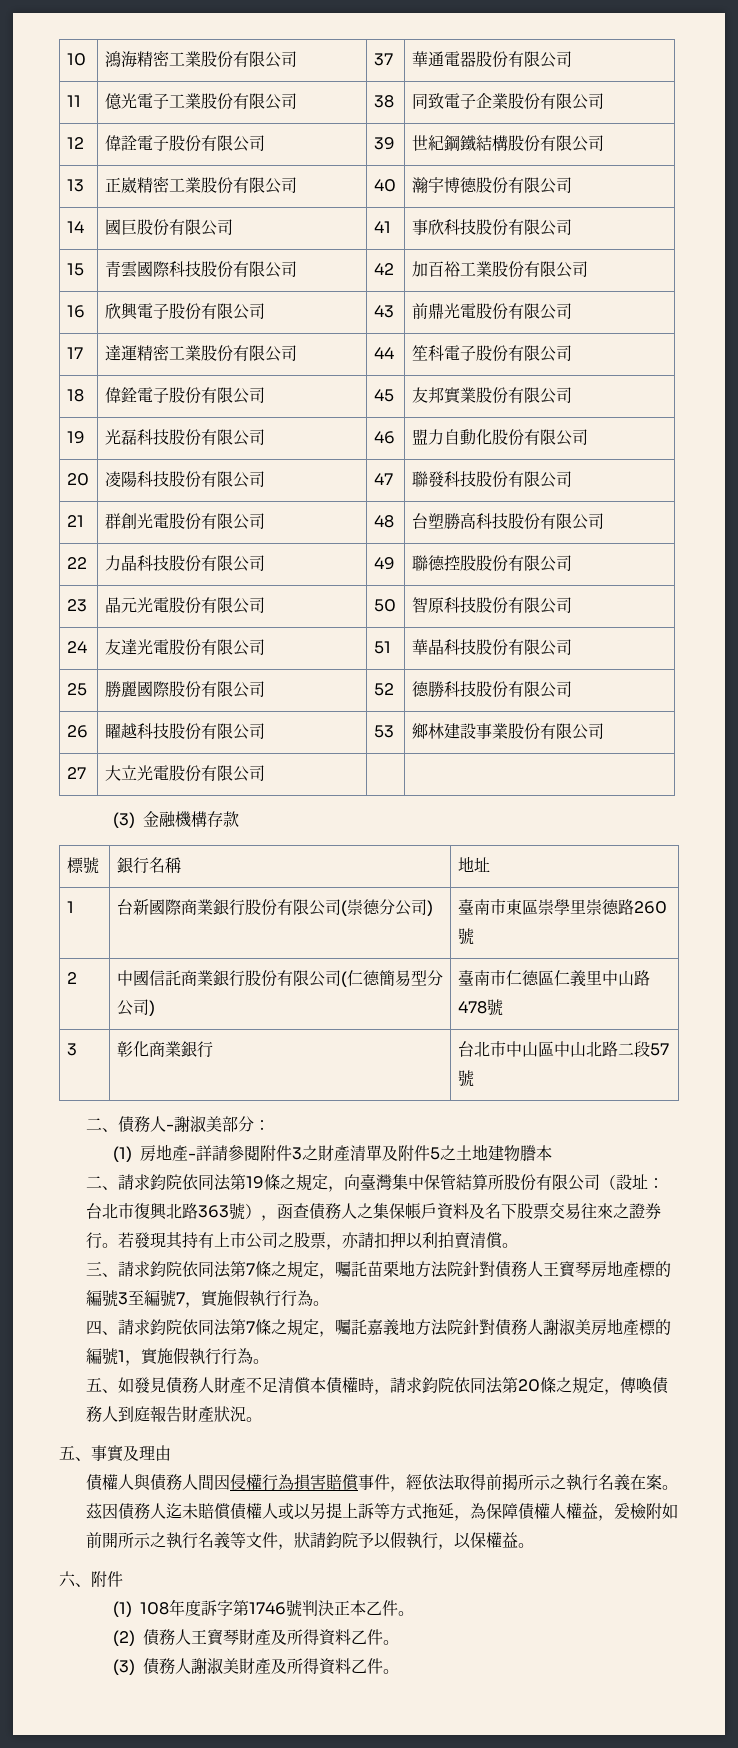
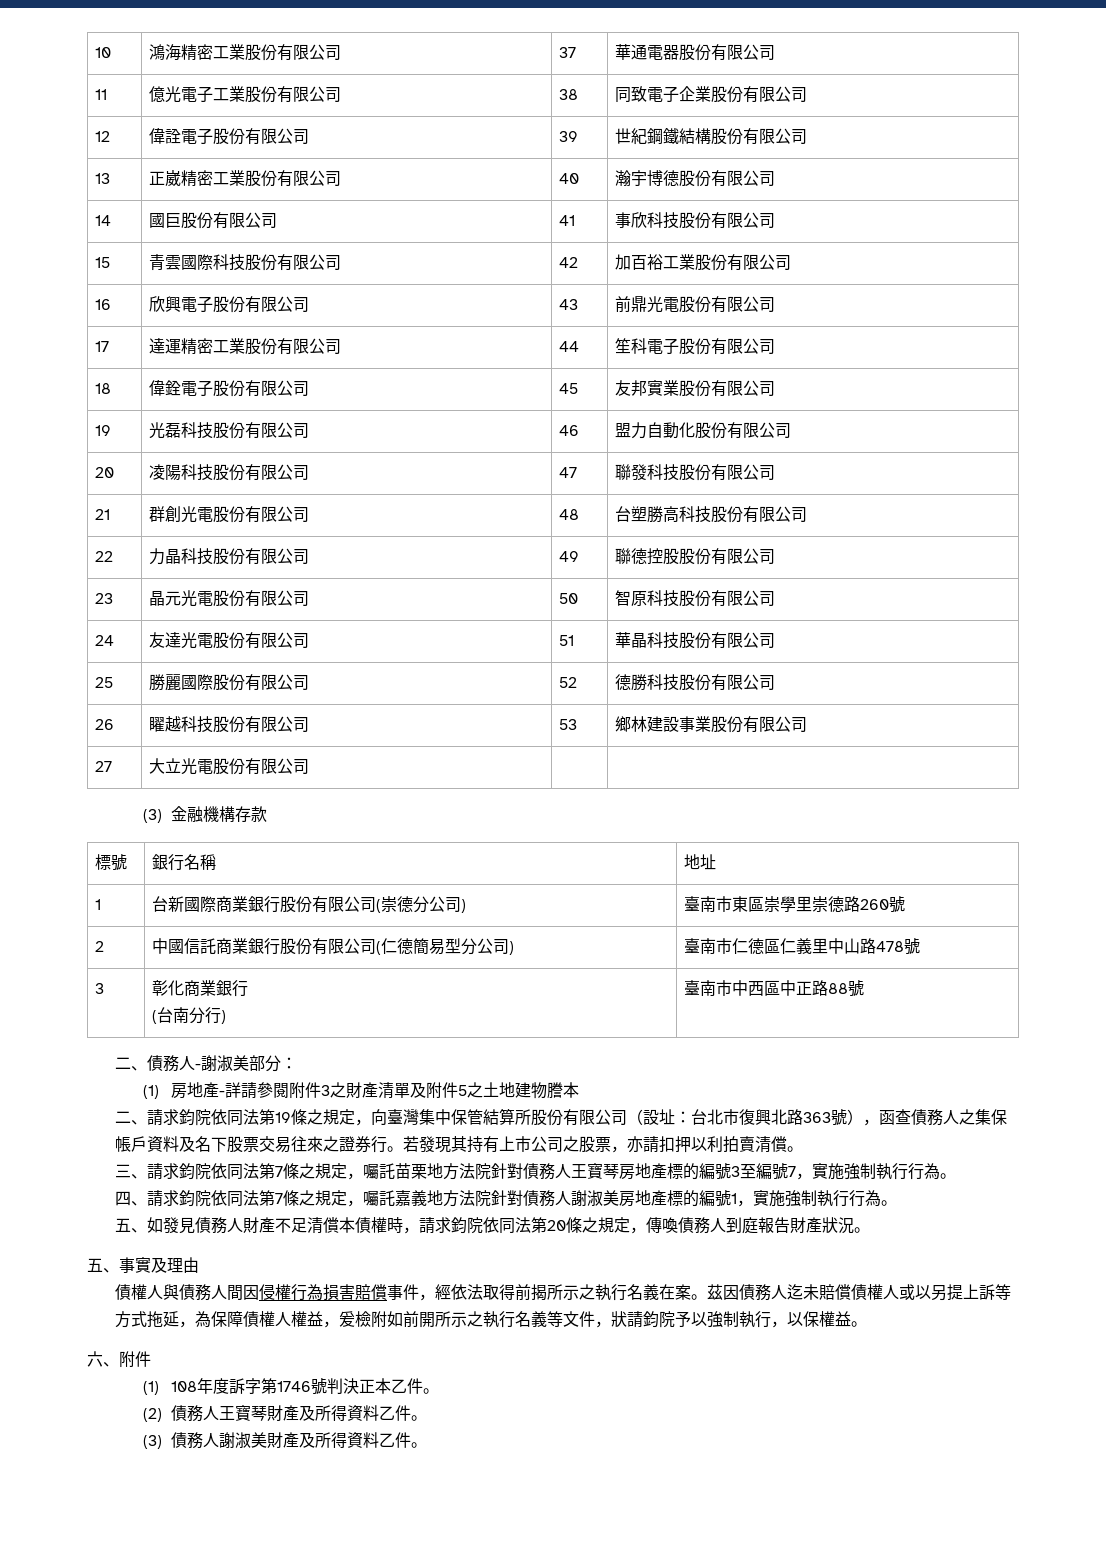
- 3 | 彰化商業銀行 | 台北市中山區中山北路二段57號
+ 3 | 彰化商業銀行
+ (台南分行) | 臺南市中西區中正路88號
- 三、請求鈞院依同法第7條之規定，囑託苗栗地方法院針對債務人王寶琴房地產標的編號3至編號7，實施假執行行為。
+ 三、請求鈞院依同法第7條之規定，囑託苗栗地方法院針對債務人王寶琴房地產標的編號3至編號7，實施強制執行行為。
- 四、請求鈞院依同法第7條之規定，囑託嘉義地方法院針對債務人謝淑美房地產標的編號1，實施假執行行為。
+ 四、請求鈞院依同法第7條之規定，囑託嘉義地方法院針對債務人謝淑美房地產標的編號1，實施強制執行行為。
- 茲因債務人迄未賠償債權人或以另提上訴等方式拖延，為保障債權人權益，爰檢附如前開所示之執行名義等文件，狀請鈞院予以假執行，以保權益。
+ 茲因債務人迄未賠償債權人或以另提上訴等方式拖延，為保障債權人權益，爰檢附如前開所示之執行名義等文件，狀請鈞院予以強制執行，以保權益。

